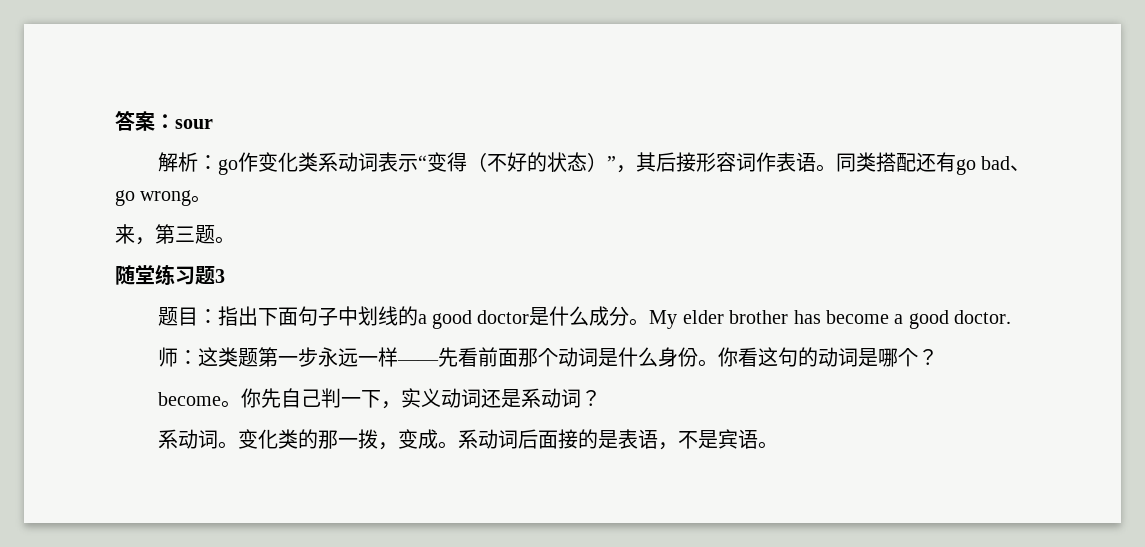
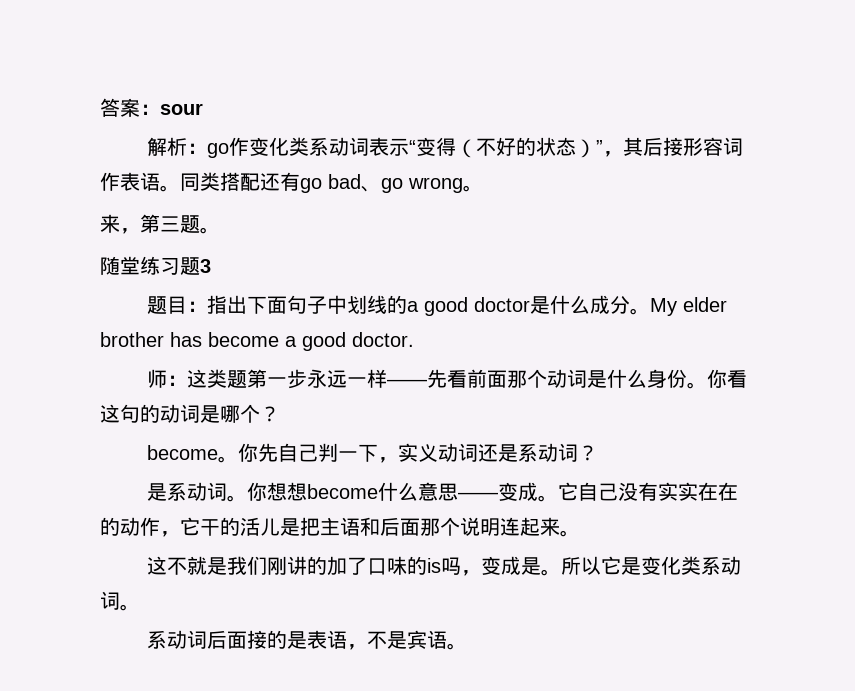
- 系动词。变化类的那一拨，变成。系动词后面接的是表语，不是宾语。
+ 是系动词。你想想become什么意思——变成。它自己没有实实在在的动作，它干的活儿是把主语和后面那个说明连起来。
+ 这不就是我们刚讲的加了口味的is吗，变成是。所以它是变化类系动词。
+ 系动词后面接的是表语，不是宾语。

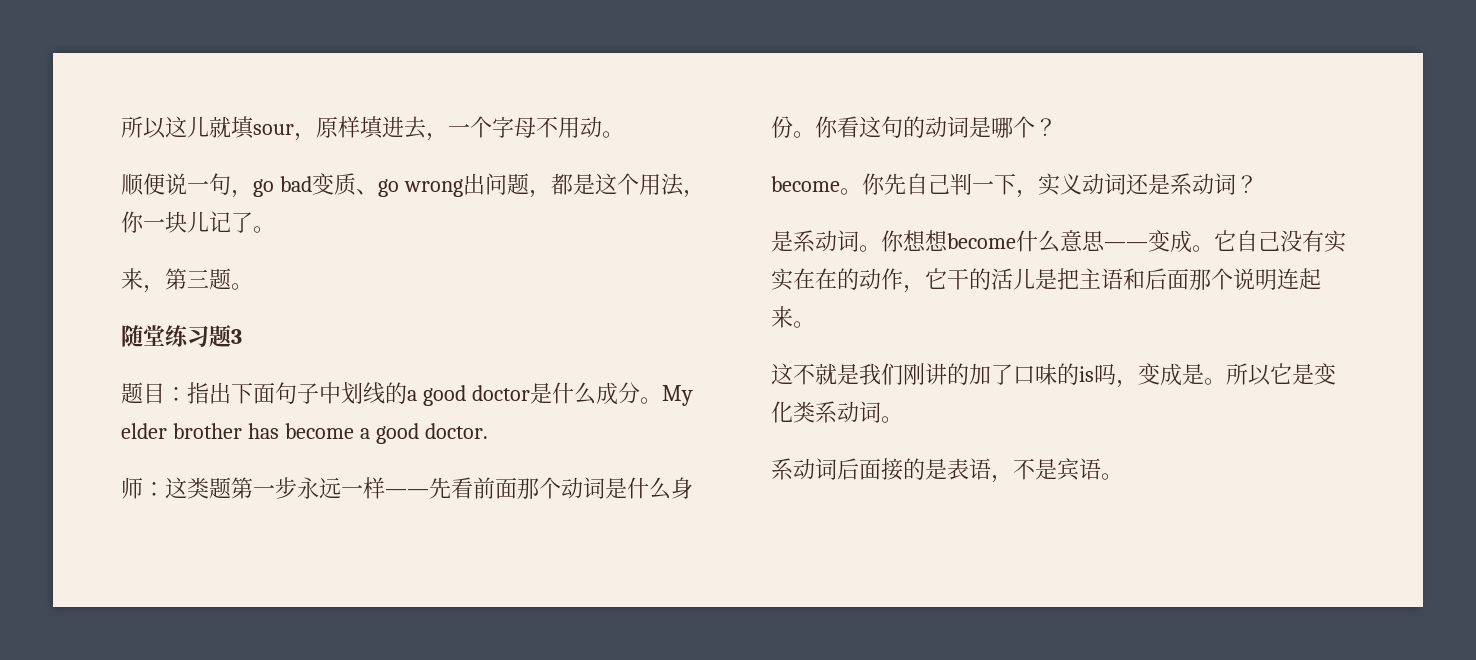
- 答案：sour
- 解析：go作变化类系动词表示“变得（不好的状态）”，其后接形容词作表语。同类搭配还有go bad、go wrong。
+ 所以这儿就填sour，原样填进去，一个字母不用动。
+ 顺便说一句，go bad变质、go wrong出问题，都是这个用法，你一块儿记了。

